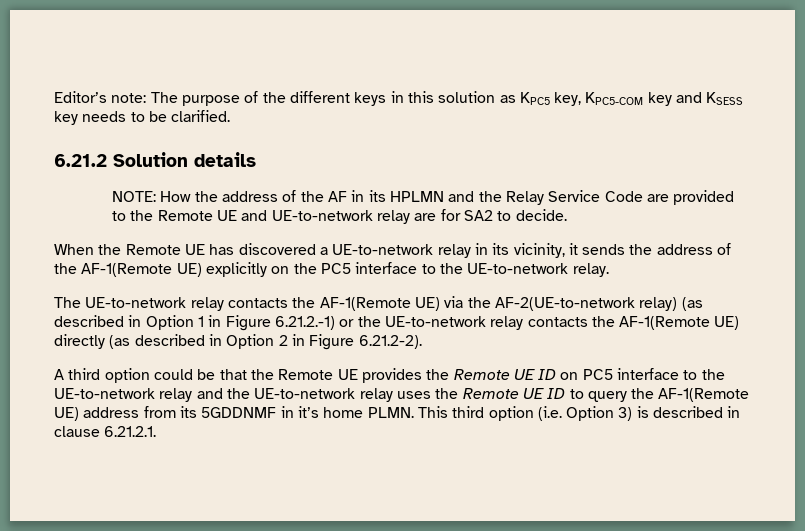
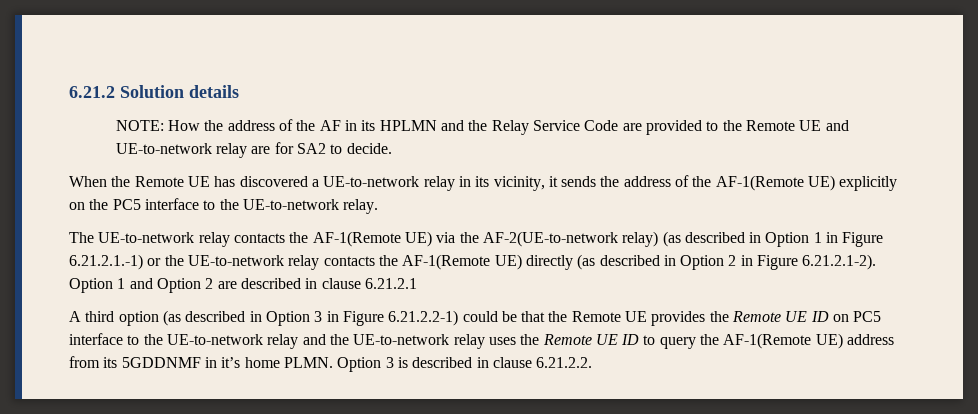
- Editor’s note: The purpose of the different keys in this solution as KPC5 key, KPC5-COM key and KSESS key needs to be clarified.
- The UE-to-network relay contacts the AF-1(Remote UE) via the AF-2(UE-to-network relay) (as described in Option 1 in Figure 6.21.2.-1) or the UE-to-network relay contacts the AF-1(Remote UE) directly (as described in Option 2 in Figure 6.21.2-2).
- A third option could be that the Remote UE provides the Remote UE ID on PC5 interface to the UE-to-network relay and the UE-to-network relay uses the Remote UE ID to query the AF-1(Remote UE) address from its 5GDDNMF in it’s home PLMN.
+ The UE-to-network relay contacts the AF-1(Remote UE) via the AF-2(UE-to-network relay) (as described in Option 1 in Figure 6.21.2.1.-1) or the UE-to-network relay contacts the AF-1(Remote UE) directly (as described in Option 2 in Figure 6.21.2.1-2). Option 1 and Option 2 are described in clause 6.21.2.1
+ A third option (as described in Option 3 in Figure 6.21.2.2-1) could be that the Remote UE provides the Remote UE ID on PC5 interface to the UE-to-network relay and the UE-to-network relay uses the Remote UE ID to query the AF-1(Remote UE) address from its 5GDDNMF in it’s home PLMN.
- This third option (i.e. Option 3) is described in clause 6.21.2.1.
+ Option 3 is described in clause 6.21.2.2.

